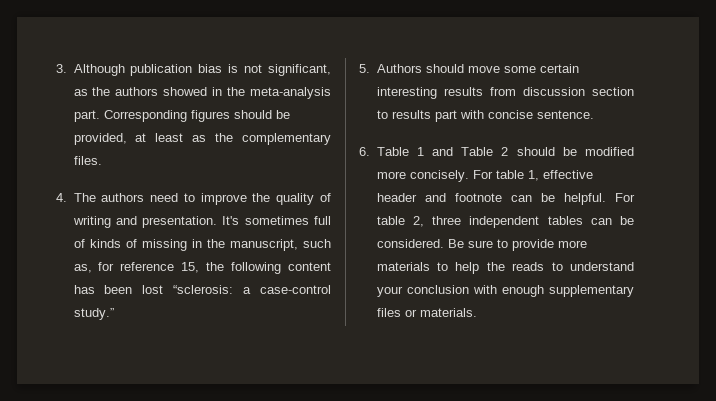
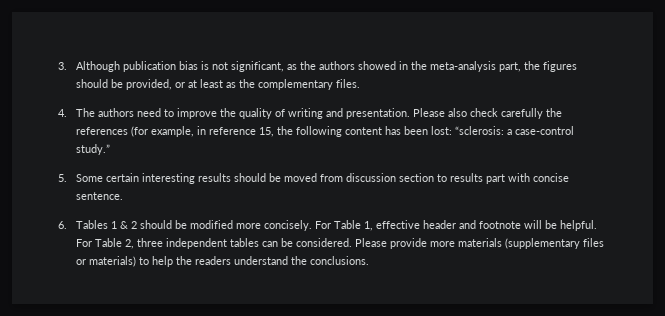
- 3. Although publication bias is not significant, as the authors showed in the meta-analysis part. Corresponding figures should be provided, at least as the complementary files.
+ 3. Although publication bias is not significant, as the authors showed in the meta-analysis part, the figures should be provided, or at least as the complementary files.
- It's sometimes full of kinds of missing in the manuscript, such as, for reference 15, the following content has been lost “sclerosis: a case-control study.”
+ Please also check carefully the references (for example, in reference 15, the following content has been lost: “sclerosis: a case-control study.”
- 5. Authors should move some certain interesting results from discussion section to results part with concise sentence.
+ 5. Some certain interesting results should be moved from discussion section to results part with concise sentence.
- 6. Table 1 and Table 2 should be modified more concisely.
+ 6. Tables 1 & 2 should be modified more concisely.
- For table 1, effective header and footnote can be helpful.
+ For Table 1, effective header and footnote will be helpful.
- For table 2, three independent tables can be considered.
+ For Table 2, three independent tables can be considered.
- Be sure to provide more materials to help the reads to understand your conclusion with enough supplementary files or materials.
+ Please provide more materials (supplementary files or materials) to help the readers understand the conclusions.

